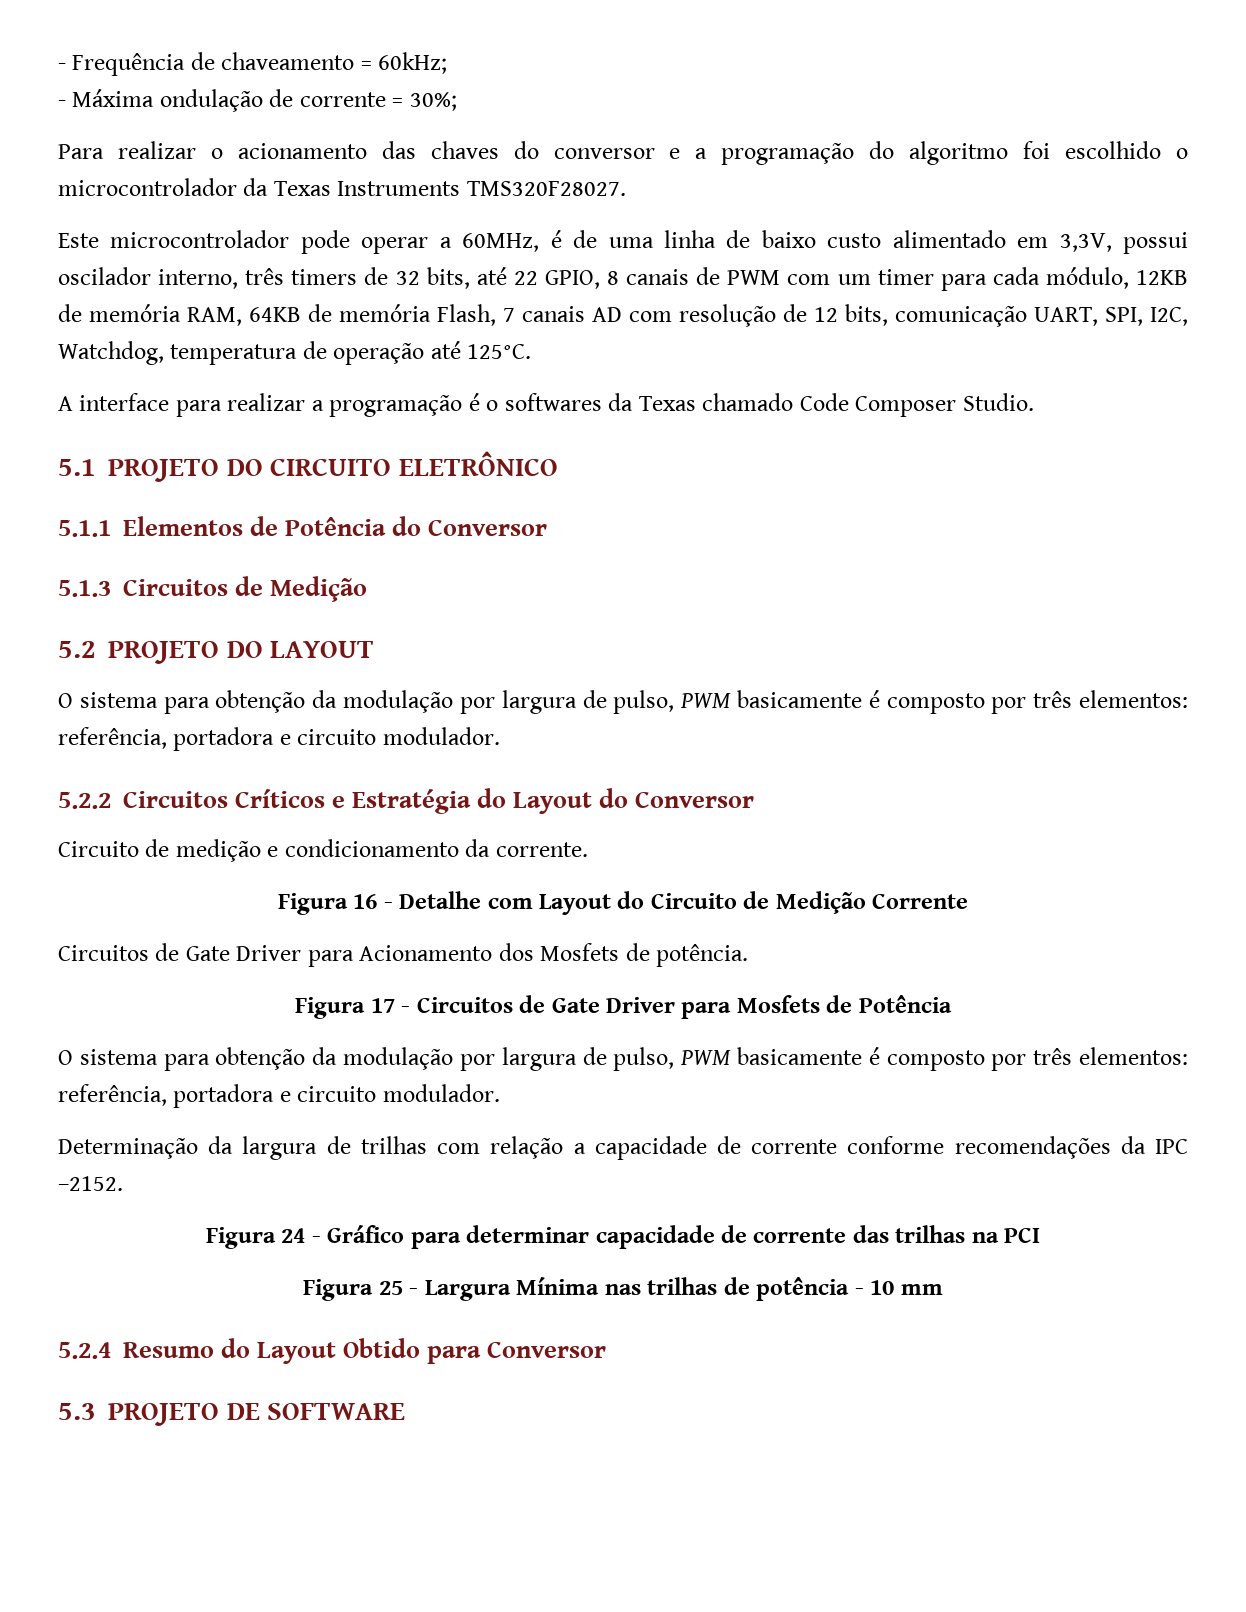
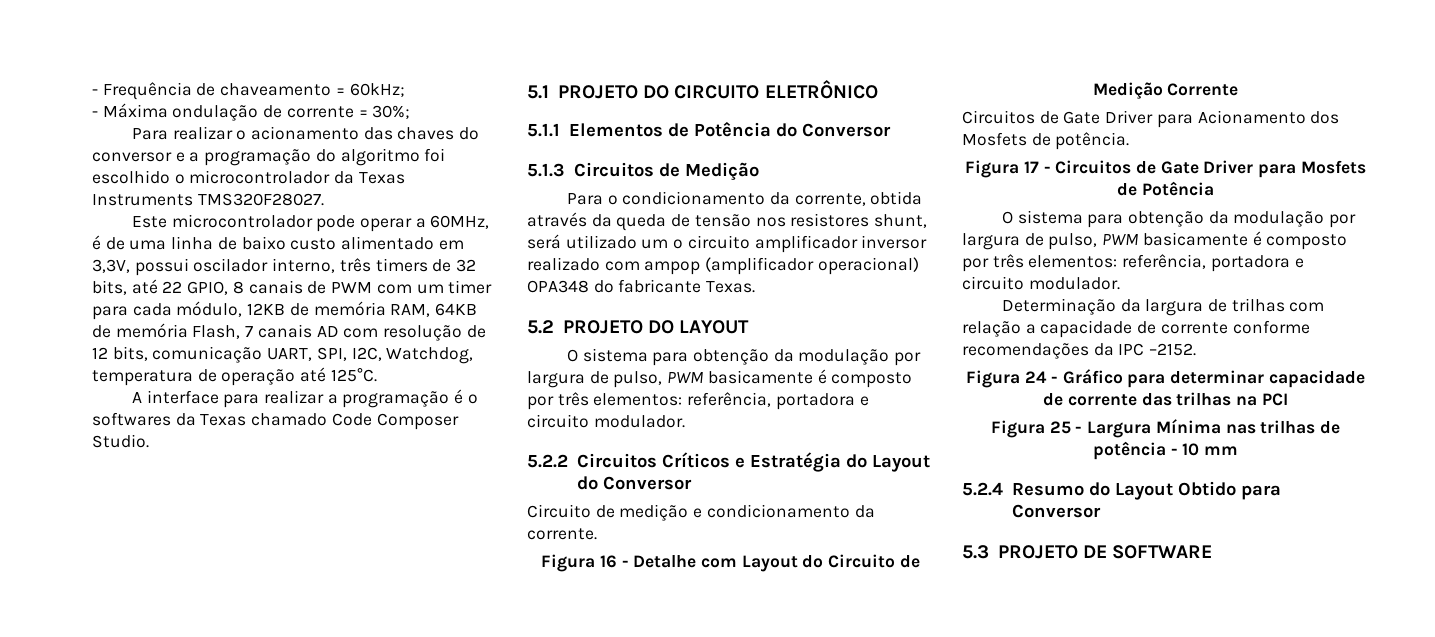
+ Para o condicionamento da corrente, obtida através da queda de tensão nos resistores shunt, será utilizado um o circuito amplificador inversor realizado com ampop (amplificador operacional) OPA348 do fabricante Texas.

